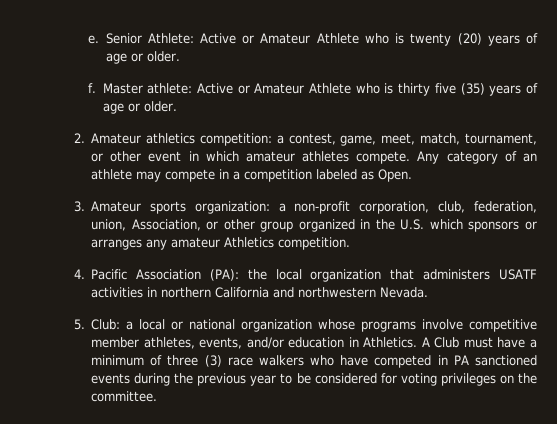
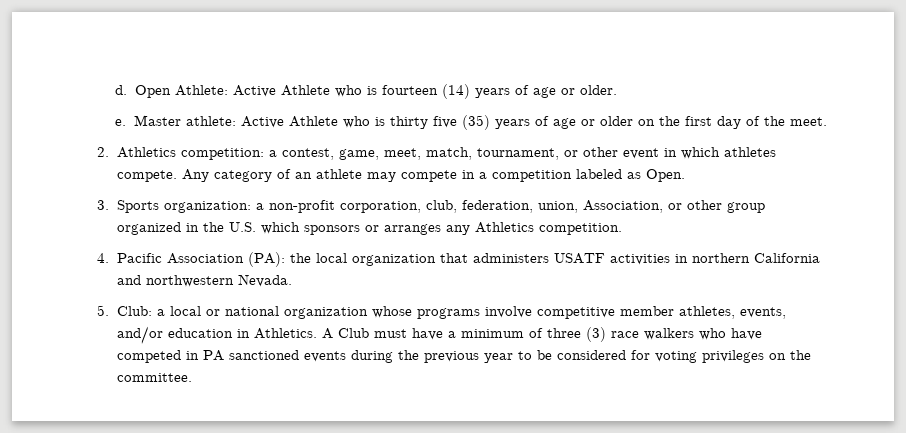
- e. Senior Athlete: Active or Amateur Athlete who is twenty (20) years of age or older.
- f.
+ d. Open Athlete: Active Athlete who is fourteen (14) years of age or older.
+ e.
- Master athlete: Active or Amateur Athlete who is thirty five (35) years of age or older.
+ Master athlete: Active Athlete who is thirty five (35) years of age or older on the first day of the meet.
- 2. Amateur athletics competition: a contest, game, meet, match, tournament, or other event in which amateur athletes compete.
+ 2. Athletics competition: a contest, game, meet, match, tournament, or other event in which athletes compete.
- 3. Amateur sports organization: a non-profit corporation, club, federation, union, Association, or other group organized in the U.S. which sponsors or arranges any amateur Athletics competition.
+ 3. Sports organization: a non-profit corporation, club, federation, union, Association, or other group organized in the U.S. which sponsors or arranges any Athletics competition.

